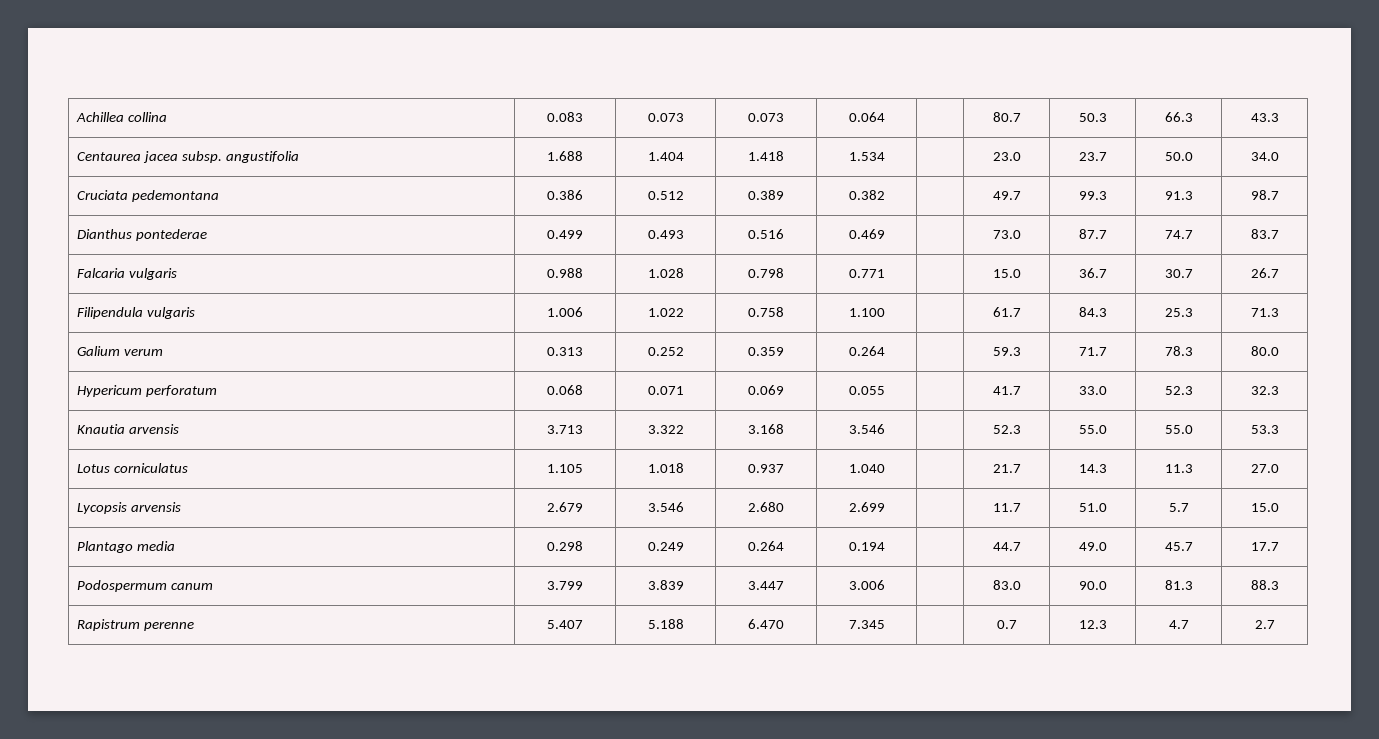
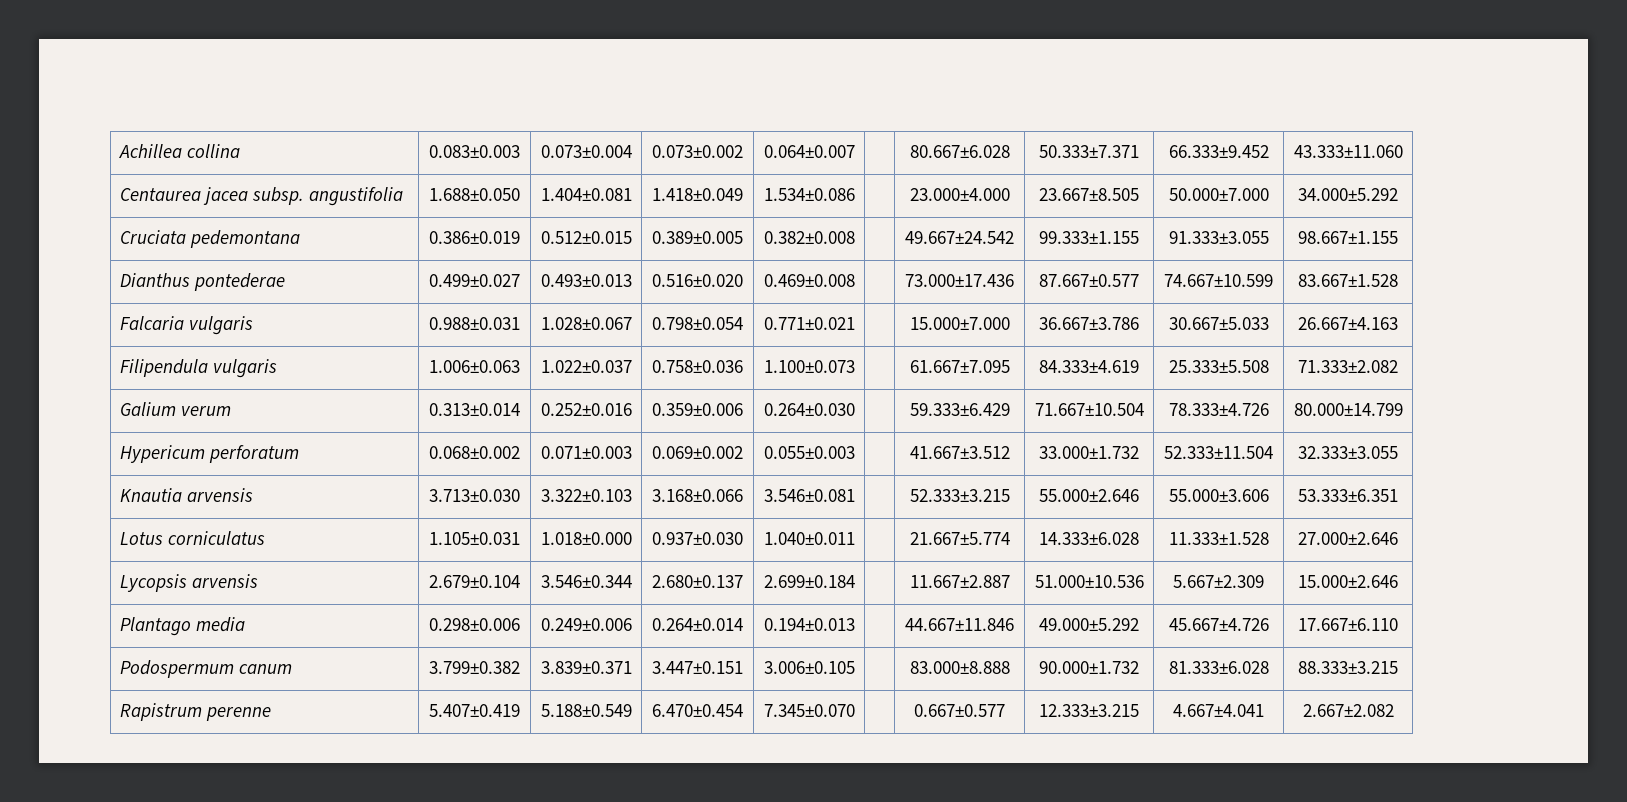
- Achillea collina | 0.083 | 0.073 | 0.073 | 0.064 | | 80.7 | 50.3 | 66.3 | 43.3
- Centaurea jacea subsp. angustifolia | 1.688 | 1.404 | 1.418 | 1.534 | | 23.0 | 23.7 | 50.0 | 34.0
- Cruciata pedemontana | 0.386 | 0.512 | 0.389 | 0.382 | | 49.7 | 99.3 | 91.3 | 98.7
- Dianthus pontederae | 0.499 | 0.493 | 0.516 | 0.469 | | 73.0 | 87.7 | 74.7 | 83.7
- Falcaria vulgaris | 0.988 | 1.028 | 0.798 | 0.771 | | 15.0 | 36.7 | 30.7 | 26.7
- Filipendula vulgaris | 1.006 | 1.022 | 0.758 | 1.100 | | 61.7 | 84.3 | 25.3 | 71.3
- Galium verum | 0.313 | 0.252 | 0.359 | 0.264 | | 59.3 | 71.7 | 78.3 | 80.0
- Hypericum perforatum | 0.068 | 0.071 | 0.069 | 0.055 | | 41.7 | 33.0 | 52.3 | 32.3
- Knautia arvensis | 3.713 | 3.322 | 3.168 | 3.546 | | 52.3 | 55.0 | 55.0 | 53.3
- Lotus corniculatus | 1.105 | 1.018 | 0.937 | 1.040 | | 21.7 | 14.3 | 11.3 | 27.0
- Lycopsis arvensis | 2.679 | 3.546 | 2.680 | 2.699 | | 11.7 | 51.0 | 5.7 | 15.0
- Plantago media | 0.298 | 0.249 | 0.264 | 0.194 | | 44.7 | 49.0 | 45.7 | 17.7
- Podospermum canum | 3.799 | 3.839 | 3.447 | 3.006 | | 83.0 | 90.0 | 81.3 | 88.3
- Rapistrum perenne | 5.407 | 5.188 | 6.470 | 7.345 | | 0.7 | 12.3 | 4.7 | 2.7
+ Achillea collina | 0.083±0.003 | 0.073±0.004 | 0.073±0.002 | 0.064±0.007 | | 80.667±6.028 | 50.333±7.371 | 66.333±9.452 | 43.333±11.060
+ Centaurea jacea subsp. angustifolia | 1.688±0.050 | 1.404±0.081 | 1.418±0.049 | 1.534±0.086 | | 23.000±4.000 | 23.667±8.505 | 50.000±7.000 | 34.000±5.292
+ Cruciata pedemontana | 0.386±0.019 | 0.512±0.015 | 0.389±0.005 | 0.382±0.008 | | 49.667±24.542 | 99.333±1.155 | 91.333±3.055 | 98.667±1.155
+ Dianthus pontederae | 0.499±0.027 | 0.493±0.013 | 0.516±0.020 | 0.469±0.008 | | 73.000±17.436 | 87.667±0.577 | 74.667±10.599 | 83.667±1.528
+ Falcaria vulgaris | 0.988±0.031 | 1.028±0.067 | 0.798±0.054 | 0.771±0.021 | | 15.000±7.000 | 36.667±3.786 | 30.667±5.033 | 26.667±4.163
+ Filipendula vulgaris | 1.006±0.063 | 1.022±0.037 | 0.758±0.036 | 1.100±0.073 | | 61.667±7.095 | 84.333±4.619 | 25.333±5.508 | 71.333±2.082
+ Galium verum | 0.313±0.014 | 0.252±0.016 | 0.359±0.006 | 0.264±0.030 | | 59.333±6.429 | 71.667±10.504 | 78.333±4.726 | 80.000±14.799
+ Hypericum perforatum | 0.068±0.002 | 0.071±0.003 | 0.069±0.002 | 0.055±0.003 | | 41.667±3.512 | 33.000±1.732 | 52.333±11.504 | 32.333±3.055
+ Knautia arvensis | 3.713±0.030 | 3.322±0.103 | 3.168±0.066 | 3.546±0.081 | | 52.333±3.215 | 55.000±2.646 | 55.000±3.606 | 53.333±6.351
+ Lotus corniculatus | 1.105±0.031 | 1.018±0.000 | 0.937±0.030 | 1.040±0.011 | | 21.667±5.774 | 14.333±6.028 | 11.333±1.528 | 27.000±2.646
+ Lycopsis arvensis | 2.679±0.104 | 3.546±0.344 | 2.680±0.137 | 2.699±0.184 | | 11.667±2.887 | 51.000±10.536 | 5.667±2.309 | 15.000±2.646
+ Plantago media | 0.298±0.006 | 0.249±0.006 | 0.264±0.014 | 0.194±0.013 | | 44.667±11.846 | 49.000±5.292 | 45.667±4.726 | 17.667±6.110
+ Podospermum canum | 3.799±0.382 | 3.839±0.371 | 3.447±0.151 | 3.006±0.105 | | 83.000±8.888 | 90.000±1.732 | 81.333±6.028 | 88.333±3.215
+ Rapistrum perenne | 5.407±0.419 | 5.188±0.549 | 6.470±0.454 | 7.345±0.070 | | 0.667±0.577 | 12.333±3.215 | 4.667±4.041 | 2.667±2.082

